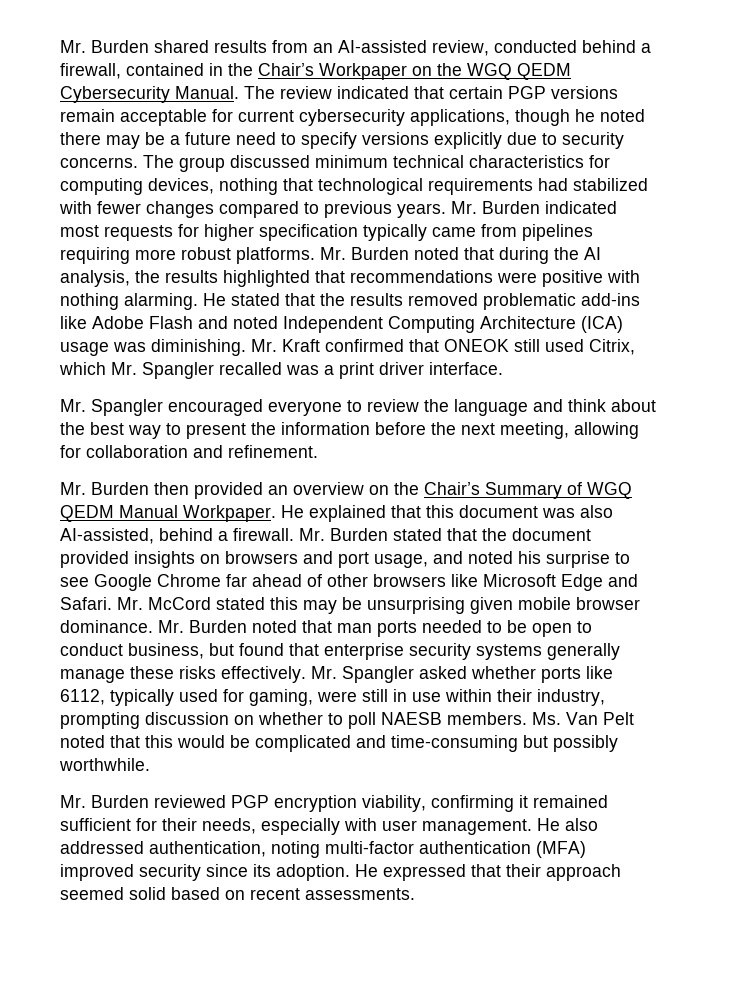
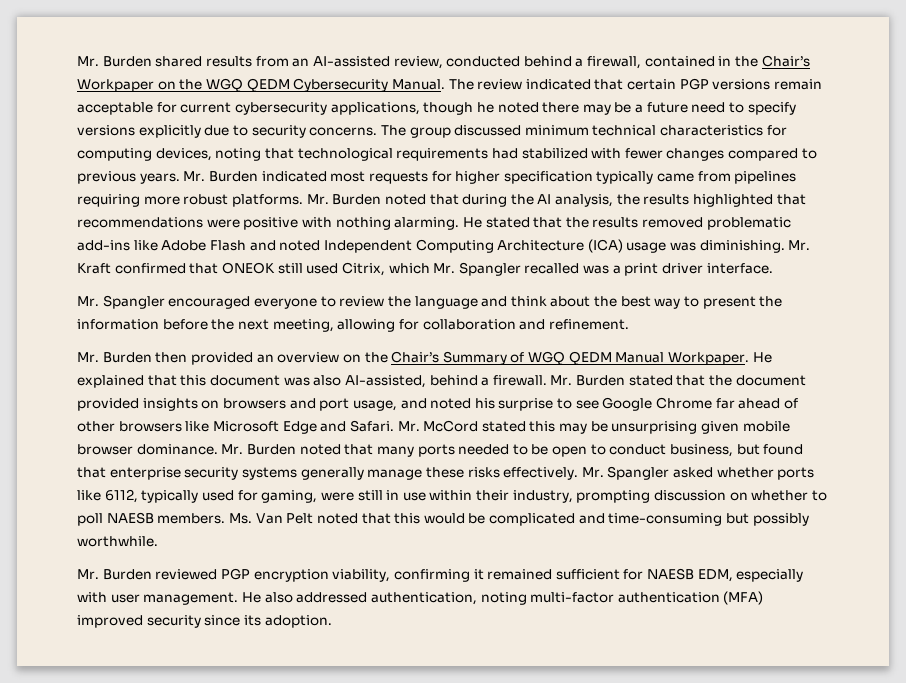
- The group discussed minimum technical characteristics for computing devices, nothing that technological requirements had stabilized with fewer changes compared to previous years.
+ The group discussed minimum technical characteristics for computing devices, noting that technological requirements had stabilized with fewer changes compared to previous years.
- Mr. Burden noted that man ports needed to be open to conduct business, but found that enterprise security systems generally manage these risks effectively.
+ Mr. Burden noted that many ports needed to be open to conduct business, but found that enterprise security systems generally manage these risks effectively.
- Mr. Burden reviewed PGP encryption viability, confirming it remained sufficient for their needs, especially with user management.
+ Mr. Burden reviewed PGP encryption viability, confirming it remained sufficient for NAESB EDM, especially with user management.
- He expressed that their approach seemed solid based on recent assessments.

